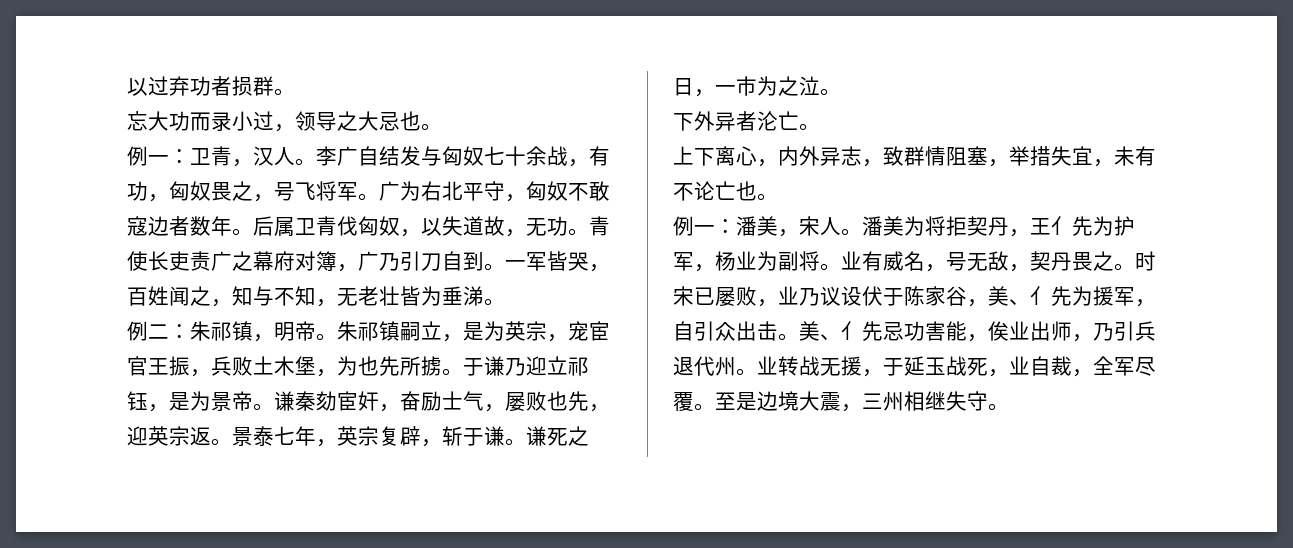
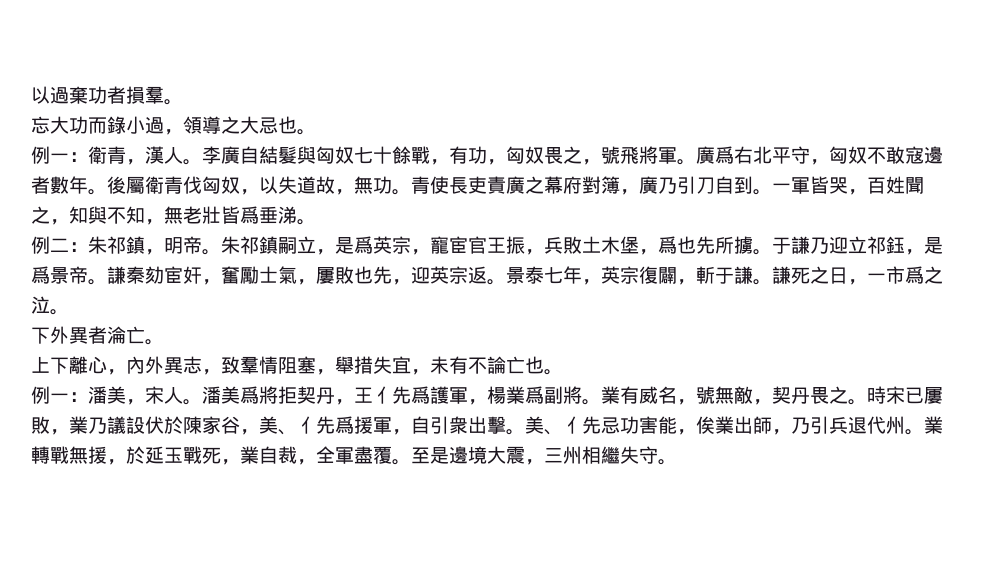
- 以过弃功者损群。
+ 以過棄功者損羣。
- 忘大功而录小过，领导之大忌也。
+ 忘大功而錄小過，領導之大忌也。
- 例一：卫青，汉人。李广自结发与匈奴七十余战，有功，匈奴畏之，号飞将军。广为右北平守，匈奴不敢寇边者数年。后属卫青伐匈奴，以失道故，无功。
+ 例一：衛青，漢人。李廣自結髮與匈奴七十餘戰，有功，匈奴畏之，號飛將軍。廣爲右北平守，匈奴不敢寇邊者數年。後屬衛青伐匈奴，以失道故，無功。
- 青使长吏责广之幕府对簿，广乃引刀自到。
+ 青使長吏責廣之幕府對簿，廣乃引刀自到。
- 一军皆哭，百姓闻之，知与不知，无老壮皆为垂涕。
+ 一軍皆哭，百姓聞之，知與不知，無老壯皆爲垂涕。
- 例二：朱祁镇，明帝。
+ 例二：朱祁鎮，明帝。
- 朱祁镇嗣立，是为英宗，宠宦官王振，兵败土木堡，为也先所掳。于谦乃迎立祁钰，是为景帝。谦秦劾宦奸，奋励士气，屡败也先，迎英宗返。
+ 朱祁鎮嗣立，是爲英宗，寵宦官王振，兵敗土木堡，爲也先所擄。于謙乃迎立祁鈺，是爲景帝。謙秦劾宦奸，奮勵士氣，屢敗也先，迎英宗返。
- 景泰七年，英宗复辟，斩于谦。谦死之日，一市为之泣。
+ 景泰七年，英宗復闢，斬于謙。謙死之日，一市爲之泣。
- 下外异者沦亡。
+ 下外異者淪亡。
- 上下离心，内外异志，致群情阻塞，举措失宜，未有不论亡也。
+ 上下離心，內外異志，致羣情阻塞，舉措失宜，未有不論亡也。
- 潘美为将拒契丹，王亻先为护军，杨业为副将。业有威名，号无敌，契丹畏之。
+ 潘美爲將拒契丹，王亻先爲護軍，楊業爲副將。業有威名，號無敵，契丹畏之。
- 时宋已屡败，业乃议设伏于陈家谷，美、亻先为援军，自引众出击。
+ 時宋已屢敗，業乃議設伏於陳家谷，美、亻先爲援軍，自引衆出擊。
- 美、亻先忌功害能，俟业出师，乃引兵退代州。
+ 美、亻先忌功害能，俟業出師，乃引兵退代州。
- 业转战无援，于延玉战死，业自裁，全军尽覆。
+ 業轉戰無援，於延玉戰死，業自裁，全軍盡覆。
- 至是边境大震，三州相继失守。
+ 至是邊境大震，三州相繼失守。

